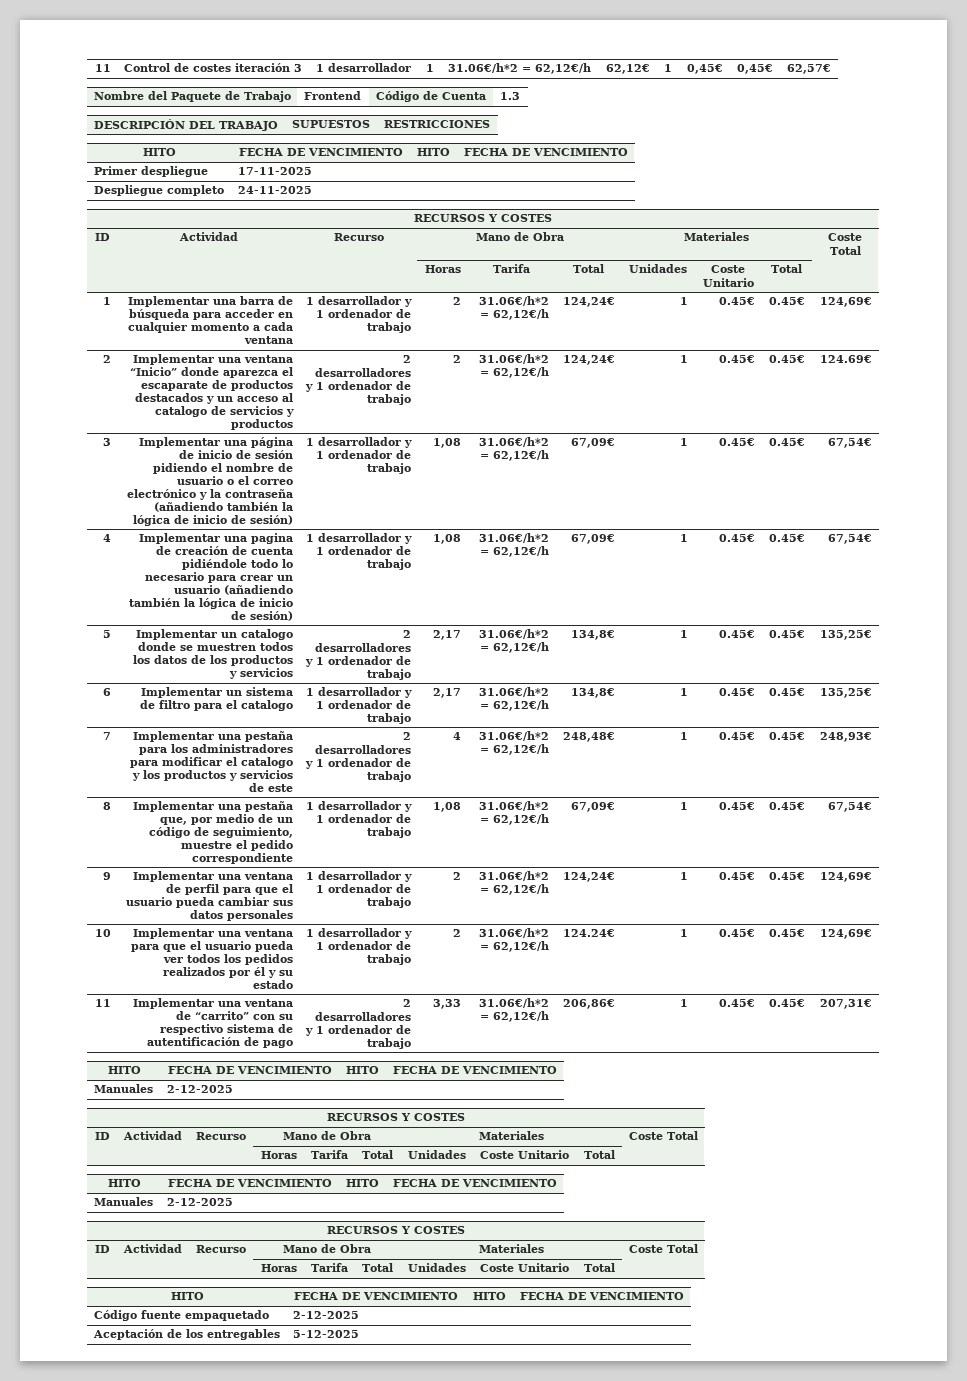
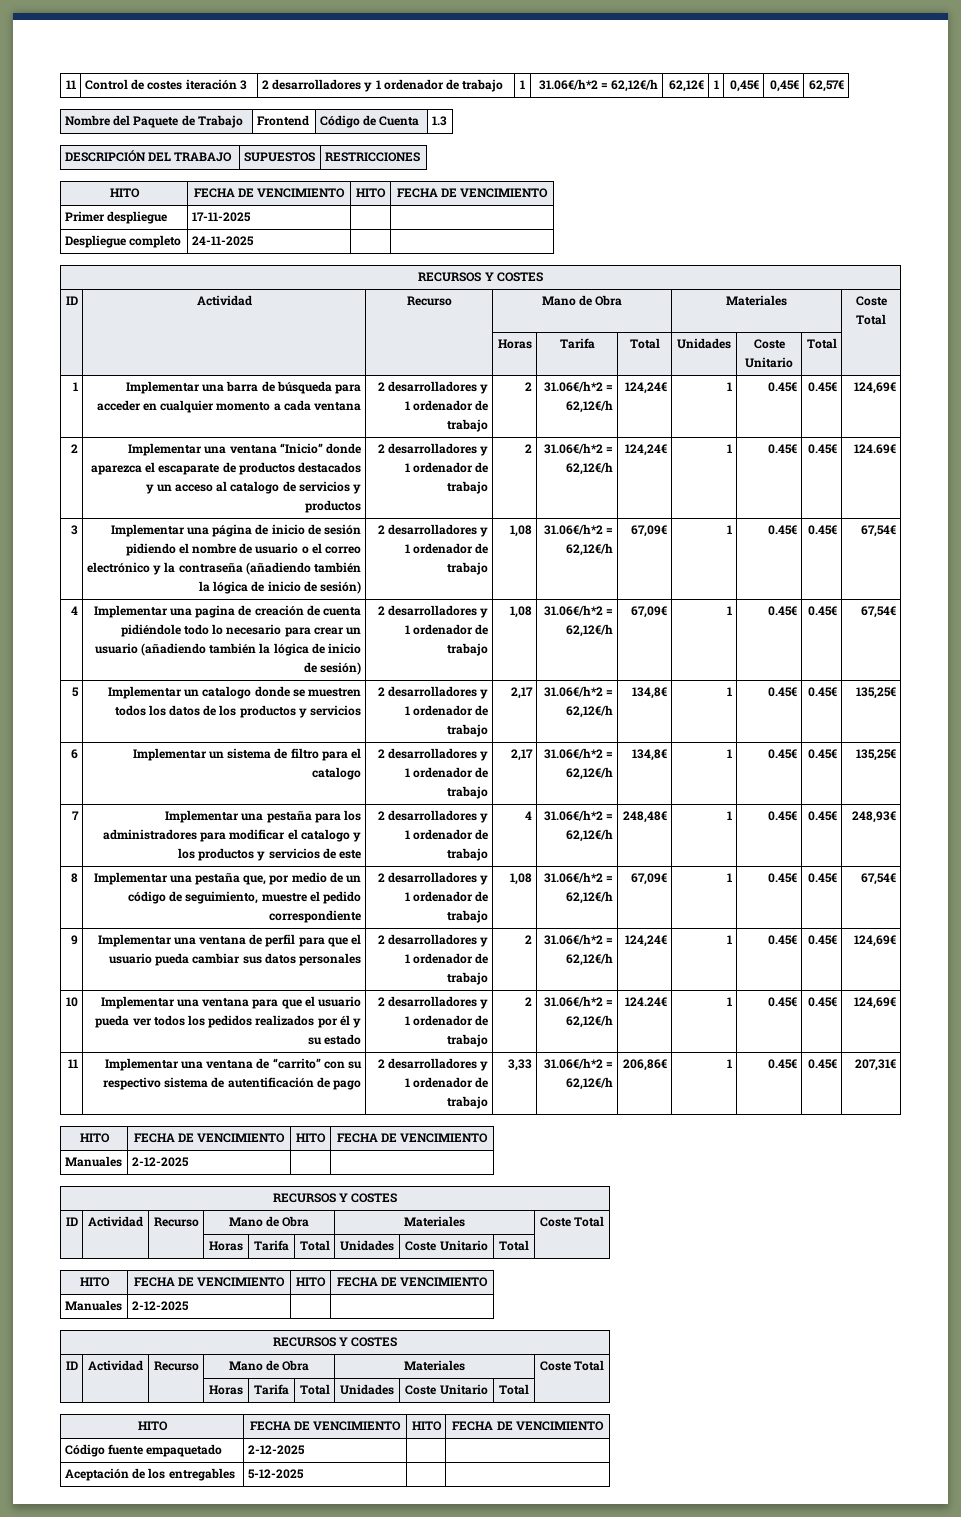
- 11 | Control de costes iteración 3 | 1 desarrollador | 1 | 31.06€/h*2 = 62,12€/h | 62,12€ | 1 | 0,45€ | 0,45€ | 62,57€
+ 11 | Control de costes iteración 3 | 2 desarrolladores y 1 ordenador de trabajo | 1 | 31.06€/h*2 = 62,12€/h | 62,12€ | 1 | 0,45€ | 0,45€ | 62,57€
- 1 | Implementar una barra de búsqueda para acceder en cualquier momento a cada ventana | 1 desarrollador y 1 ordenador de trabajo | 2 | 31.06€/h*2 = 62,12€/h | 124,24€ | 1 | 0.45€ | 0.45€ | 124,69€
+ 1 | Implementar una barra de búsqueda para acceder en cualquier momento a cada ventana | 2 desarrolladores y 1 ordenador de trabajo | 2 | 31.06€/h*2 = 62,12€/h | 124,24€ | 1 | 0.45€ | 0.45€ | 124,69€
- Implementar una página de inicio de sesión pidiendo el nombre de usuario o el correo electrónico y la contraseña (añadiendo también la lógica de inicio de sesión) | 1 desarrollador y 1 ordenador de trabajo
+ Implementar una página de inicio de sesión pidiendo el nombre de usuario o el correo electrónico y la contraseña (añadiendo también la lógica de inicio de sesión) | 2 desarrolladores y 1 ordenador de trabajo
- 4 | Implementar una pagina de creación de cuenta pidiéndole todo lo necesario para crear un usuario (añadiendo también la lógica de inicio de sesión) | 1 desarrollador y 1 ordenador de trabajo | 1,08 | 31.06€/h*2 = 62,12€/h | 67,09€ | 1 | 0.45€ | 0.45€ | 67,54€
+ 4 | Implementar una pagina de creación de cuenta pidiéndole todo lo necesario para crear un usuario (añadiendo también la lógica de inicio de sesión) | 2 desarrolladores y 1 ordenador de trabajo | 1,08 | 31.06€/h*2 = 62,12€/h | 67,09€ | 1 | 0.45€ | 0.45€ | 67,54€
- 6 | Implementar un sistema de filtro para el catalogo | 1 desarrollador y 1 ordenador de trabajo | 2,17 | 31.06€/h*2 = 62,12€/h | 134,8€ | 1 | 0.45€ | 0.45€ | 135,25€
+ 6 | Implementar un sistema de filtro para el catalogo | 2 desarrolladores y 1 ordenador de trabajo | 2,17 | 31.06€/h*2 = 62,12€/h | 134,8€ | 1 | 0.45€ | 0.45€ | 135,25€
- 8 | Implementar una pestaña que, por medio de un código de seguimiento, muestre el pedido correspondiente | 1 desarrollador y 1 ordenador de trabajo | 1,08 | 31.06€/h*2 = 62,12€/h | 67,09€ | 1 | 0.45€ | 0.45€ | 67,54€
+ 8 | Implementar una pestaña que, por medio de un código de seguimiento, muestre el pedido correspondiente | 2 desarrolladores y 1 ordenador de trabajo | 1,08 | 31.06€/h*2 = 62,12€/h | 67,09€ | 1 | 0.45€ | 0.45€ | 67,54€
- 9 | Implementar una ventana de perfil para que el usuario pueda cambiar sus datos personales | 1 desarrollador y 1 ordenador de trabajo | 2 | 31.06€/h*2 = 62,12€/h | 124,24€ | 1 | 0.45€ | 0.45€ | 124,69€
+ 9 | Implementar una ventana de perfil para que el usuario pueda cambiar sus datos personales | 2 desarrolladores y 1 ordenador de trabajo | 2 | 31.06€/h*2 = 62,12€/h | 124,24€ | 1 | 0.45€ | 0.45€ | 124,69€
- 10 | Implementar una ventana para que el usuario pueda ver todos los pedidos realizados por él y su estado | 1 desarrollador y 1 ordenador de trabajo | 2 | 31.06€/h*2 = 62,12€/h | 124.24€ | 1 | 0.45€ | 0.45€ | 124,69€
+ 10 | Implementar una ventana para que el usuario pueda ver todos los pedidos realizados por él y su estado | 2 desarrolladores y 1 ordenador de trabajo | 2 | 31.06€/h*2 = 62,12€/h | 124.24€ | 1 | 0.45€ | 0.45€ | 124,69€

